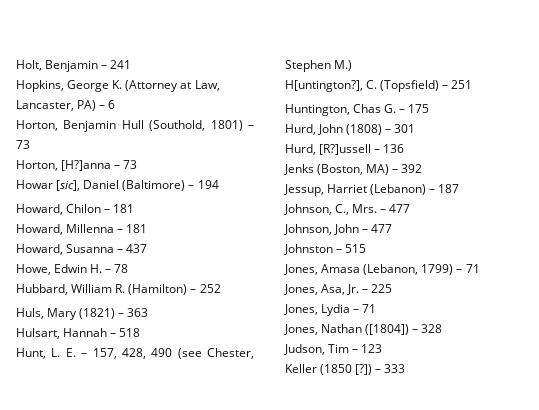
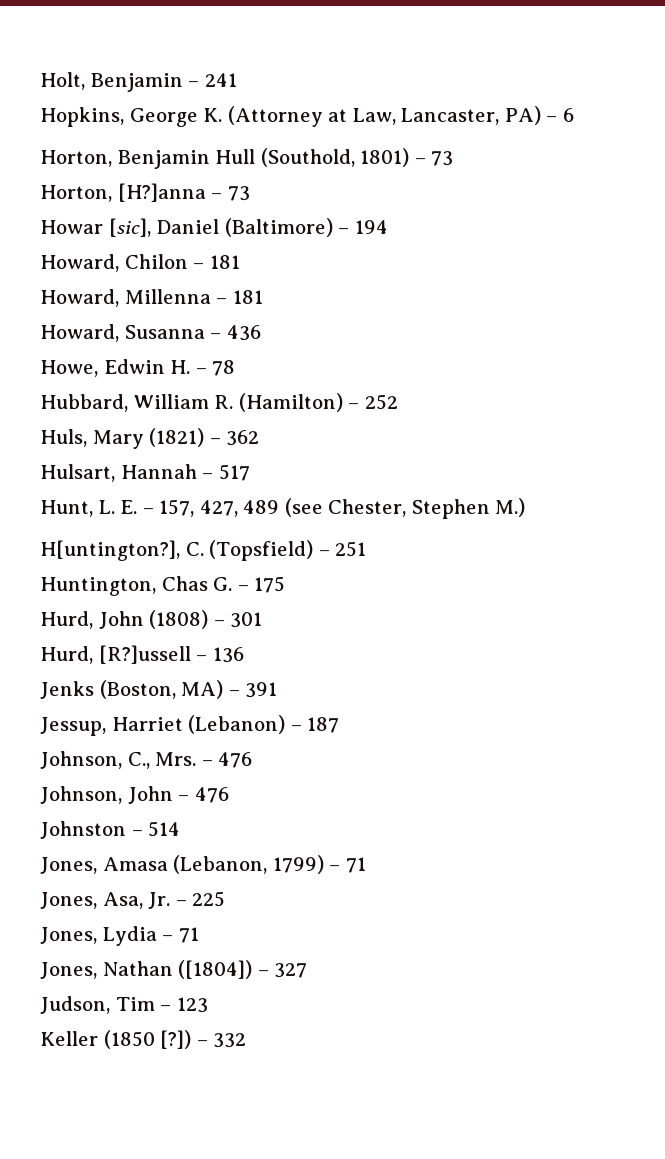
- Howard, Susanna – 437
+ Howard, Susanna – 436
- Huls, Mary (1821) – 363
+ Huls, Mary (1821) – 362
- Hulsart, Hannah – 518
+ Hulsart, Hannah – 517
- Hunt, L. E. – 157, 428, 490 (see Chester, Stephen M.)
+ Hunt, L. E. – 157, 427, 489 (see Chester, Stephen M.)
- Jenks (Boston, MA) – 392
+ Jenks (Boston, MA) – 391
- Johnson, C., Mrs. – 477
+ Johnson, C., Mrs. – 476
- Johnson, John – 477
+ Johnson, John – 476
- Johnston – 515
+ Johnston – 514
- Jones, Nathan ([1804]) – 328
+ Jones, Nathan ([1804]) – 327
- – 333
+ – 332

